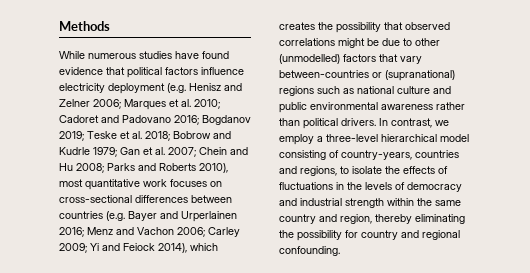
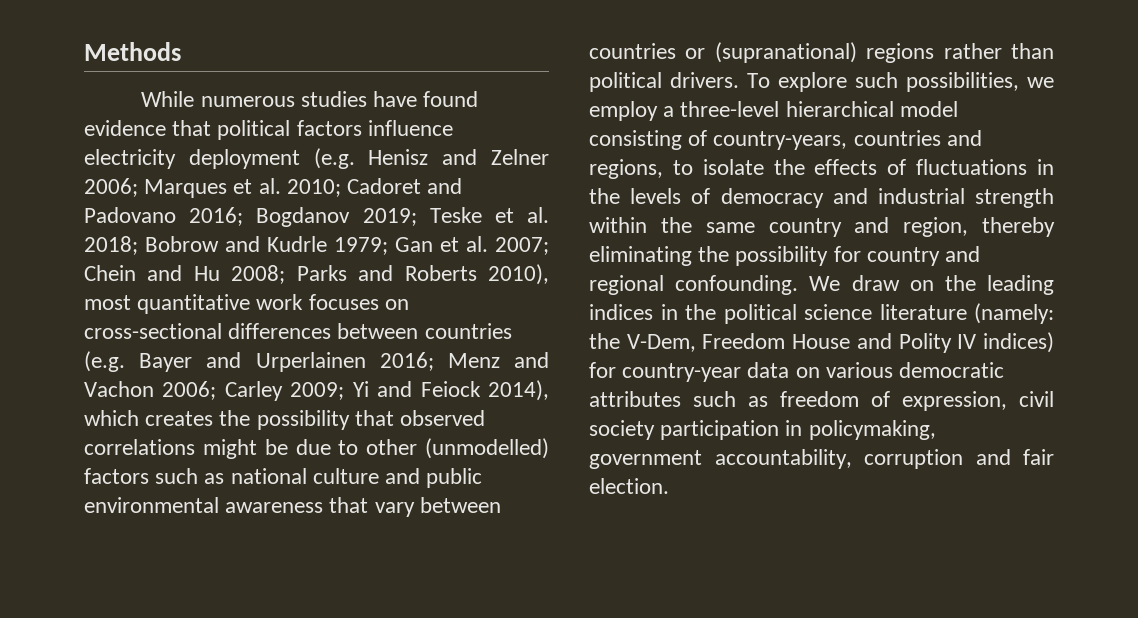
- Yi and Feiock 2014), which creates the possibility that observed correlations might be due to other (unmodelled) factors that vary between-countries or (supranational) regions such as national culture and public environmental awareness rather than political drivers. In contrast, we employ a three-level hierarchical model consisting of country-years, countries and regions, to isolate the effects of fluctuations in the levels of democracy and industrial strength within the same country and region, thereby eliminating the possibility for country and regional confounding.
+ Yi and Feiock 2014), which creates the possibility that observed correlations might be due to other (unmodelled) factors such as national culture and public environmental awareness that vary between countries or (supranational) regions rather than political drivers. To explore such possibilities, we employ a three-level hierarchical model consisting of country-years, countries and regions, to isolate the effects of fluctuations in the levels of democracy and industrial strength within the same country and region, thereby eliminating the possibility for country and regional confounding.
+ We draw on the leading indices in the political science literature (namely: the V-Dem, Freedom House and Polity IV indices) for country-year data on various democratic attributes such as freedom of expression, civil society participation in policymaking, government accountability, corruption and fair election.

